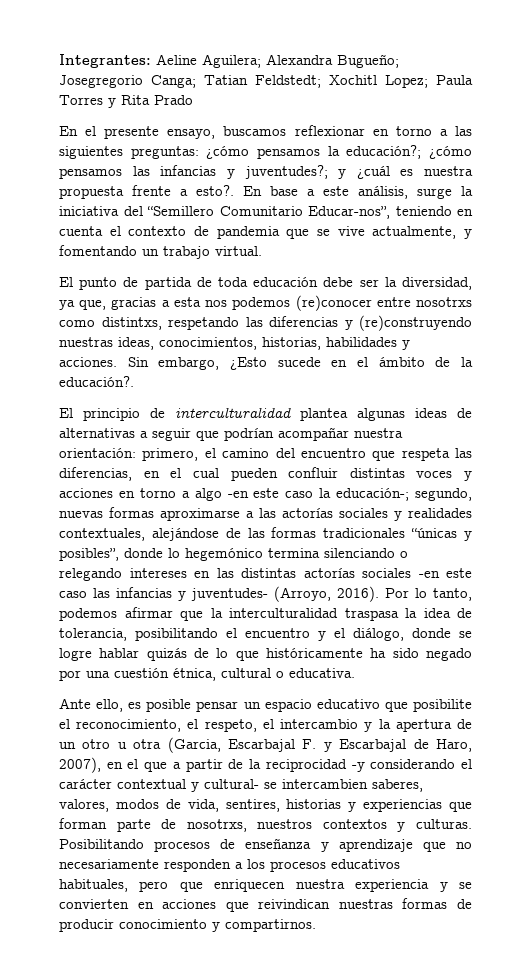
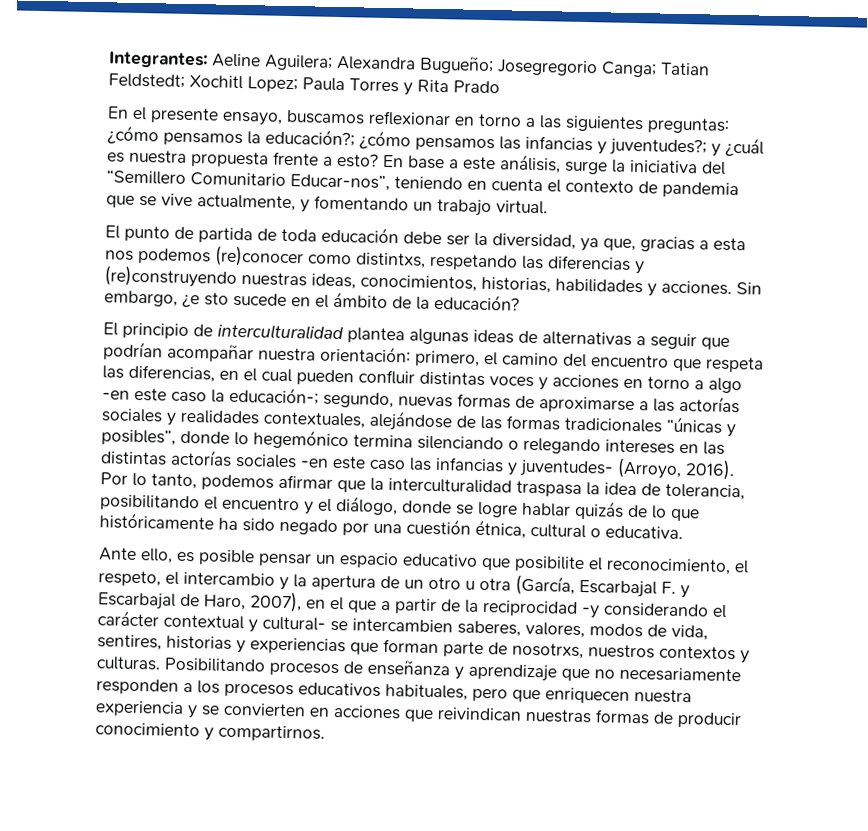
- En el presente ensayo, buscamos reflexionar en torno a las siguientes preguntas: ¿cómo pensamos la educación?; ¿cómo pensamos las infancias y juventudes?; y ¿cuál es nuestra propuesta frente a esto?.
+ En el presente ensayo, buscamos reflexionar en torno a las siguientes preguntas: ¿cómo pensamos la educación?; ¿cómo pensamos las infancias y juventudes?; y ¿cuál es nuestra propuesta frente a esto?
- El punto de partida de toda educación debe ser la diversidad, ya que, gracias a esta nos podemos (re)conocer entre nosotrxs como distintxs, respetando las diferencias y (re)construyendo nuestras ideas, conocimientos, historias, habilidades y acciones.
+ El punto de partida de toda educación debe ser la diversidad, ya que, gracias a esta nos podemos (re)conocer como distintxs, respetando las diferencias y (re)construyendo nuestras ideas, conocimientos, historias, habilidades y acciones.
- Sin embargo, ¿Esto sucede en el ámbito de la educación?.
+ Sin embargo, ¿e sto sucede en el ámbito de la educación?
- segundo, nuevas formas aproximarse a las actorías sociales y realidades contextuales, alejándose de las formas tradicionales “únicas y posibles”, donde lo hegemónico termina silenciando o relegando intereses en las distintas actorías sociales -en este caso las infancias y juventudes- (Arroyo, 2016).
+ segundo, nuevas formas de aproximarse a las actorías sociales y realidades contextuales, alejándose de las formas tradicionales “únicas y posibles”, donde lo hegemónico termina silenciando o relegando intereses en las distintas actorías sociales -en este caso las infancias y juventudes- (Arroyo, 2016).
- Ante ello, es posible pensar un espacio educativo que posibilite el reconocimiento, el respeto, el intercambio y la apertura de un otro u otra (Garcia, Escarbajal F. y Escarbajal de Haro, 2007), en el que a partir de la reciprocidad -y considerando el carácter contextual y cultural- se intercambien saberes, valores, modos de vida, sentires, historias y experiencias que forman parte de nosotrxs, nuestros contextos y culturas.
+ Ante ello, es posible pensar un espacio educativo que posibilite el reconocimiento, el respeto, el intercambio y la apertura de un otro u otra (García, Escarbajal F. y Escarbajal de Haro, 2007), en el que a partir de la reciprocidad -y considerando el carácter contextual y cultural- se intercambien saberes, valores, modos de vida, sentires, historias y experiencias que forman parte de nosotrxs, nuestros contextos y culturas.

